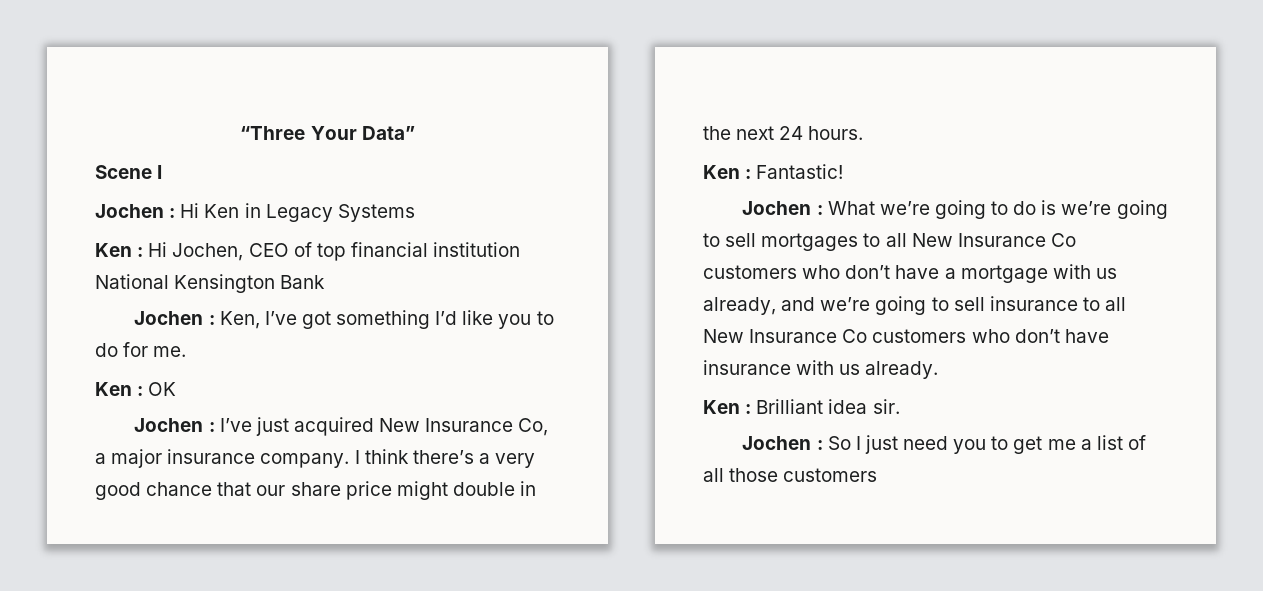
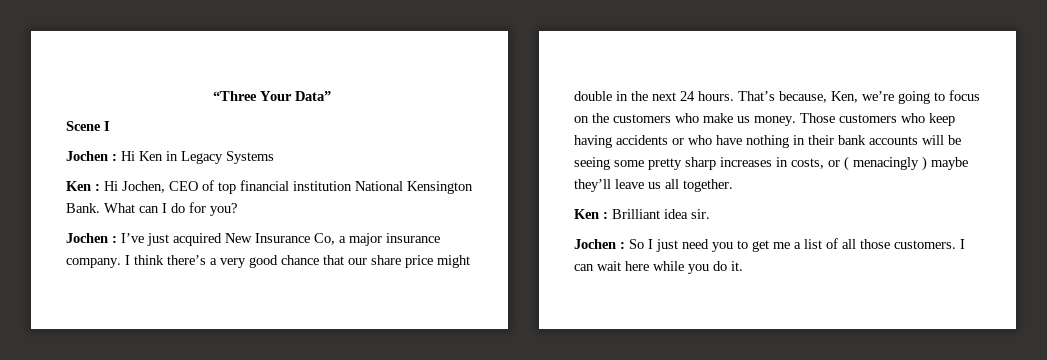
- Ken : Hi Jochen, CEO of top financial institution National Kensington Bank
- Jochen : Ken, I’ve got something I’d like you to do for me.
- Ken : OK
+ Ken : Hi Jochen, CEO of top financial institution National Kensington Bank. What can I do for you?
- I think there’s a very good chance that our share price might double in the next 24 hours.
- Ken : Fantastic!
- Jochen : What we’re going to do is we’re going to sell mortgages to all New Insurance Co customers who don’t have a mortgage with us already, and we’re going to sell insurance to all New Insurance Co customers who don’t have insurance with us already.
+ I think there’s a very good chance that our share price might double in the next 24 hours. That’s because, Ken, we’re going to focus on the customers who make us money. Those customers who keep having accidents or who have nothing in their bank accounts will be seeing some pretty sharp increases in costs, or ( menacingly ) maybe they’ll leave us all together.
- Jochen : So I just need you to get me a list of all those customers
+ Jochen : So I just need you to get me a list of all those customers. I can wait here while you do it.

